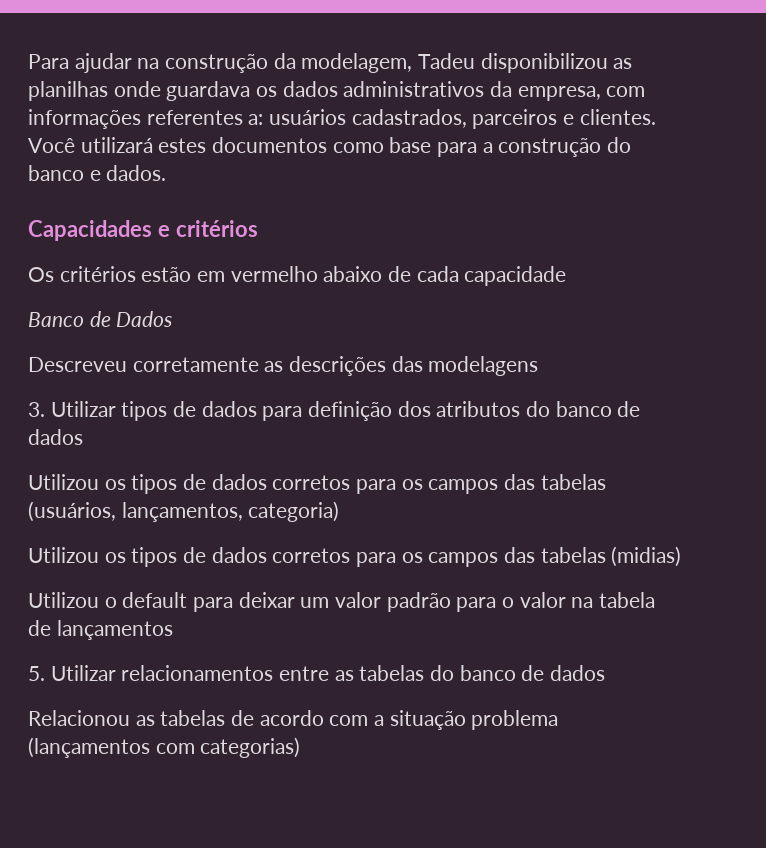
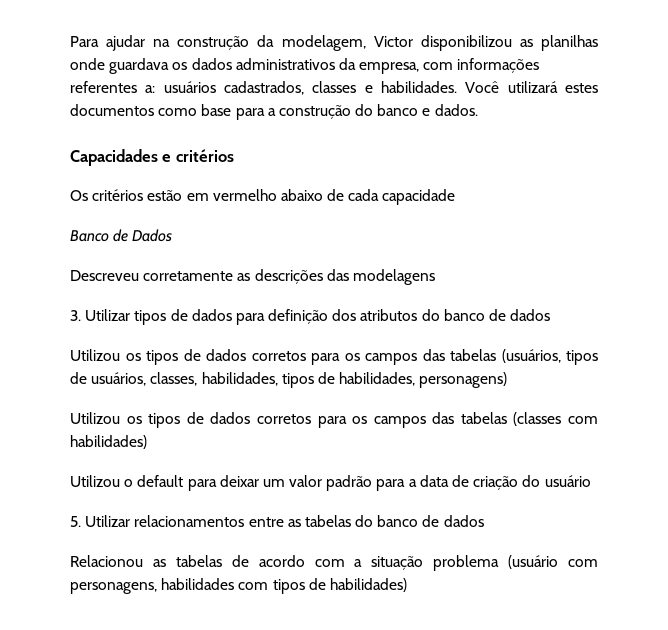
- Para ajudar na construção da modelagem, Tadeu disponibilizou as planilhas onde guardava os dados administrativos da empresa, com informações referentes a: usuários cadastrados, parceiros e clientes.
+ Para ajudar na construção da modelagem, Victor disponibilizou as planilhas onde guardava os dados administrativos da empresa, com informações referentes a: usuários cadastrados, classes e habilidades.
- Utilizou os tipos de dados corretos para os campos das tabelas (usuários, lançamentos, categoria)
+ Utilizou os tipos de dados corretos para os campos das tabelas (usuários, tipos de usuários, classes, habilidades, tipos de habilidades, personagens)
- Utilizou os tipos de dados corretos para os campos das tabelas (midias)
+ Utilizou os tipos de dados corretos para os campos das tabelas (classes com habilidades)
- Utilizou o default para deixar um valor padrão para o valor na tabela de lançamentos
+ Utilizou o default para deixar um valor padrão para a data de criação do usuário
- Relacionou as tabelas de acordo com a situação problema (lançamentos com categorias)
+ Relacionou as tabelas de acordo com a situação problema (usuário com personagens, habilidades com tipos de habilidades)

